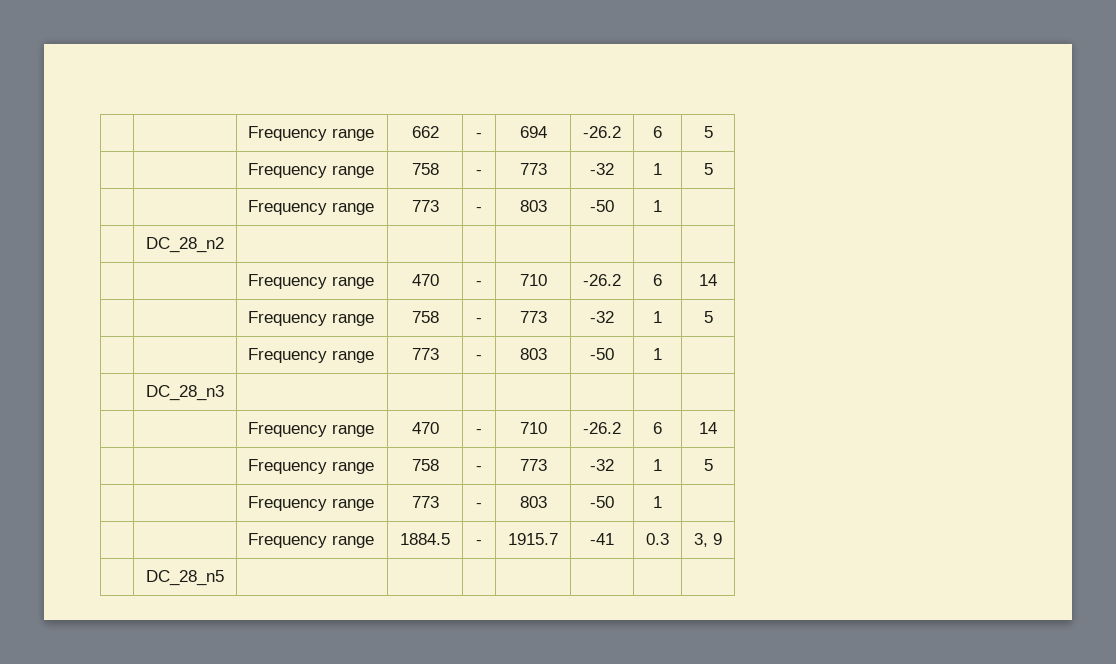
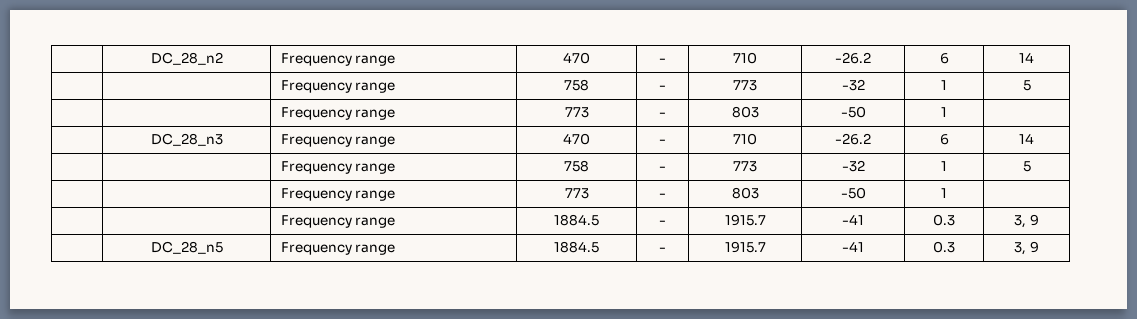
- | | Frequency range | 662 | - | 694 | -26.2 | 6 | 5
- | | Frequency range | 758 | - | 773 | -32 | 1 | 5
- | | Frequency range | 773 | - | 803 | -50 | 1 |
- | DC_28_n2 | | | | | | |
- | | Frequency range | 470 | - | 710 | -26.2 | 6 | 14
+ | DC_28_n2 | Frequency range | 470 | - | 710 | -26.2 | 6 | 14
- | DC_28_n3 | | | | | | |
- | | Frequency range | 470 | - | 710 | -26.2 | 6 | 14
+ | DC_28_n3 | Frequency range | 470 | - | 710 | -26.2 | 6 | 14
- | DC_28_n5 | | | | | | |
+ | DC_28_n5 | Frequency range | 1884.5 | - | 1915.7 | -41 | 0.3 | 3, 9

